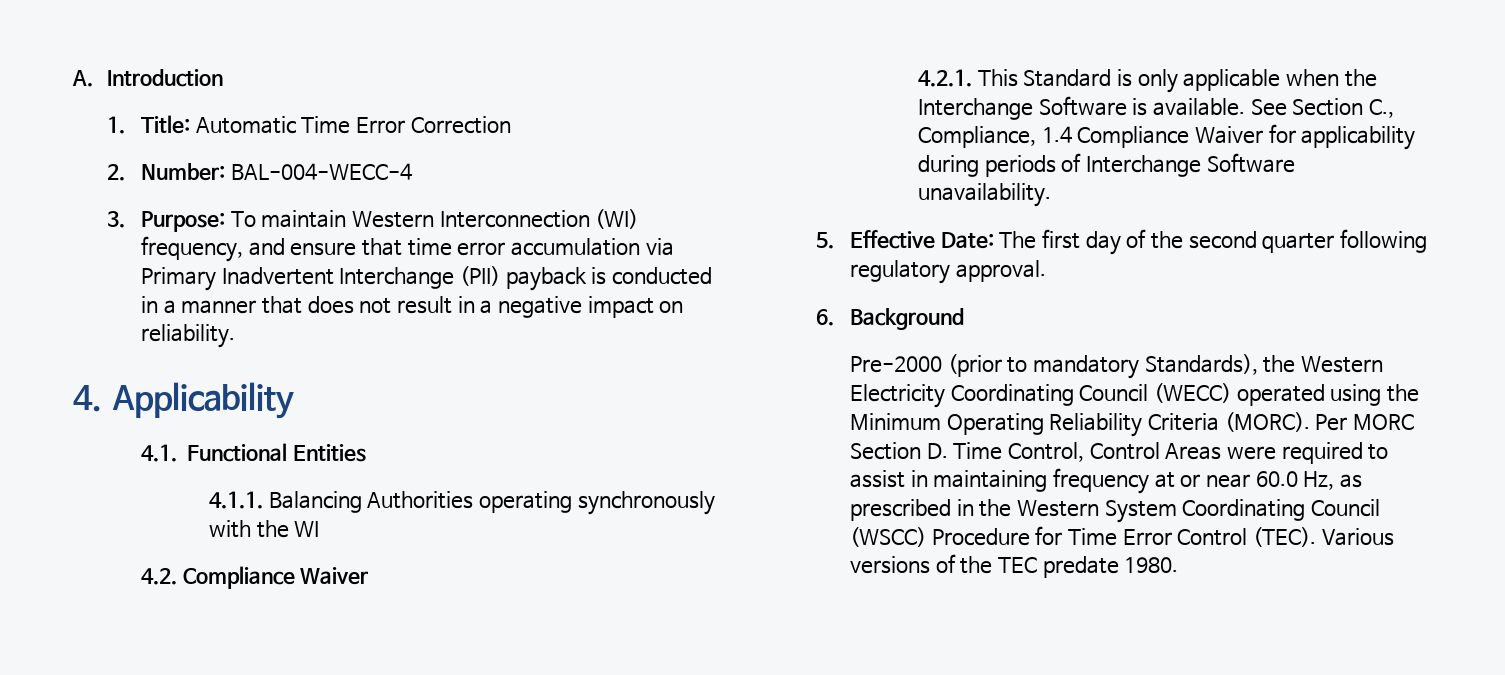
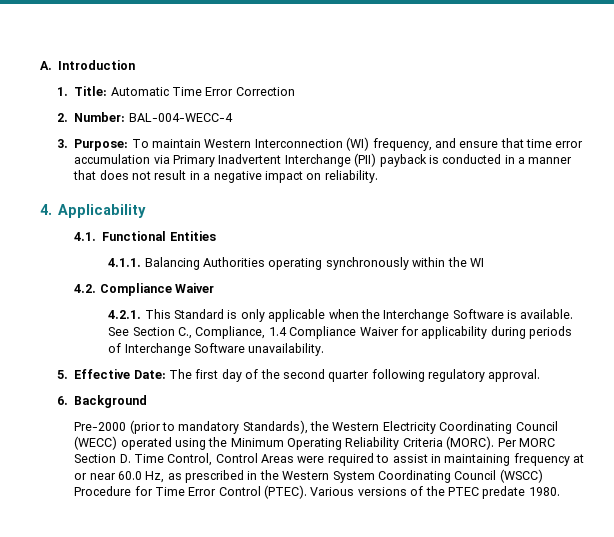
- 4.1.1. Balancing Authorities operating synchronously with the WI
+ 4.1.1. Balancing Authorities operating synchronously within the WI
- Per MORC Section D. Time Control, Control Areas were required to assist in maintaining frequency at or near 60.0 Hz, as prescribed in the Western System Coordinating Council (WSCC) Procedure for Time Error Control (TEC).
+ Per MORC Section D. Time Control, Control Areas were required to assist in maintaining frequency at or near 60.0 Hz, as prescribed in the Western System Coordinating Council (WSCC) Procedure for Time Error Control (PTEC).
- Various versions of the TEC predate 1980.
+ Various versions of the PTEC predate 1980.

